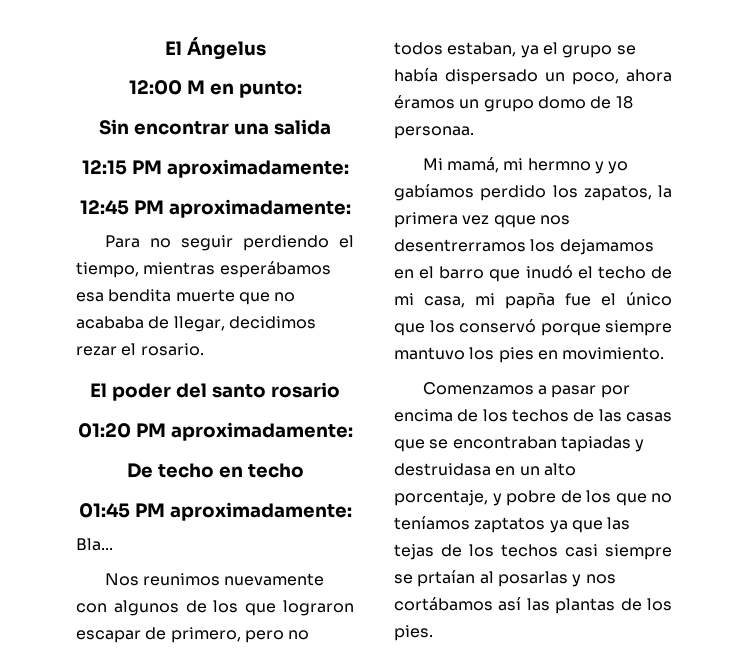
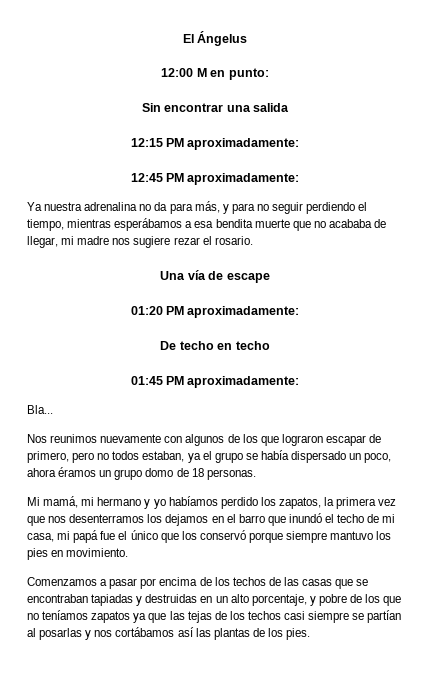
- Para no seguir perdiendo el tiempo, mientras esperábamos esa bendita muerte que no acababa de llegar, decidimos rezar el rosario.
+ Ya nuestra adrenalina no da para más, y para no seguir perdiendo el tiempo, mientras esperábamos a esa bendita muerte que no acababa de llegar, mi madre nos sugiere rezar el rosario.
- El poder del santo rosario
+ Una vía de escape
- Nos reunimos nuevamente con algunos de los que lograron escapar de primero, pero no todos estaban, ya el grupo se había dispersado un poco, ahora éramos un grupo domo de 18 personaa.
+ Nos reunimos nuevamente con algunos de los que lograron escapar de primero, pero no todos estaban, ya el grupo se había dispersado un poco, ahora éramos un grupo domo de 18 personas.
- Mi mamá, mi hermno y yo gabíamos perdido los zapatos, la primera vez qque nos desentrerramos los dejamamos en el barro que inudó el techo de mi casa, mi papña fue el único que los conservó porque siempre mantuvo los pies en movimiento.
+ Mi mamá, mi hermano y yo habíamos perdido los zapatos, la primera vez que nos desenterramos los dejamos en el barro que inundó el techo de mi casa, mi papá fue el único que los conservó porque siempre mantuvo los pies en movimiento.
- Comenzamos a pasar por encima de los techos de las casas que se encontraban tapiadas y destruidasa en un alto porcentaje, y pobre de los que no teníamos zaptatos ya que las tejas de los techos casi siempre se prtaían al posarlas y nos cortábamos así las plantas de los pies.
+ Comenzamos a pasar por encima de los techos de las casas que se encontraban tapiadas y destruidas en un alto porcentaje, y pobre de los que no teníamos zapatos ya que las tejas de los techos casi siempre se partían al posarlas y nos cortábamos así las plantas de los pies.

